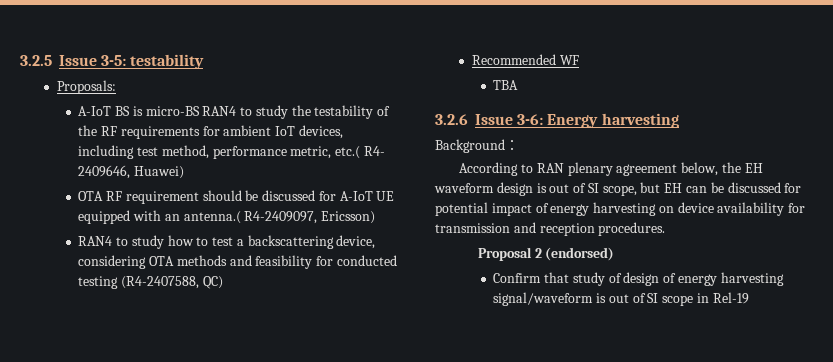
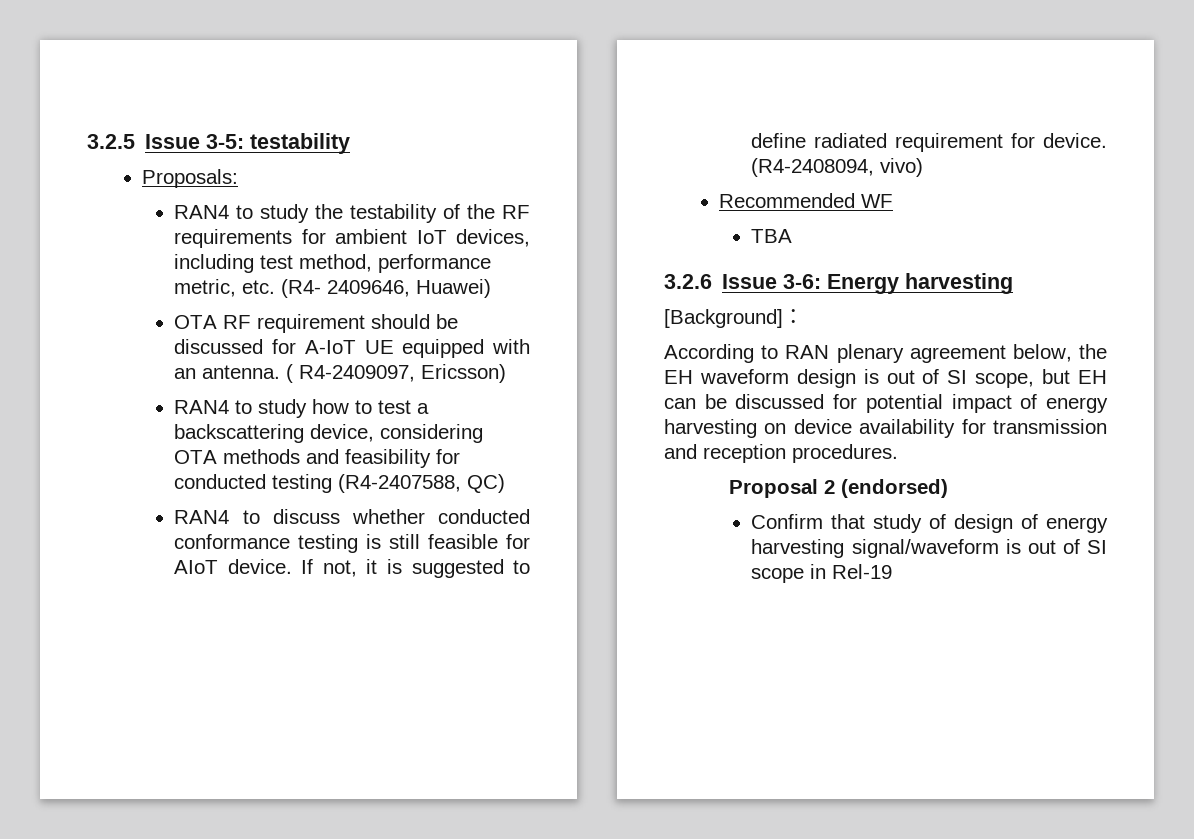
- A-IoT BS is micro-BS RAN4 to study the testability of the RF requirements for ambient IoT devices, including test method, performance metric, etc.( R4- 2409646, Huawei)
+ RAN4 to study the testability of the RF requirements for ambient IoT devices, including test method, performance metric, etc. (R4- 2409646, Huawei)
- OTA RF requirement should be discussed for A-IoT UE equipped with an antenna.( R4-2409097, Ericsson)
+ OTA RF requirement should be discussed for A-IoT UE equipped with an antenna. ( R4-2409097, Ericsson)
+ RAN4 to discuss whether conducted conformance testing is still feasible for AIoT device. If not, it is suggested to define radiated requirement for device. (R4-2408094, vivo)
- Background：
+ [Background]：

